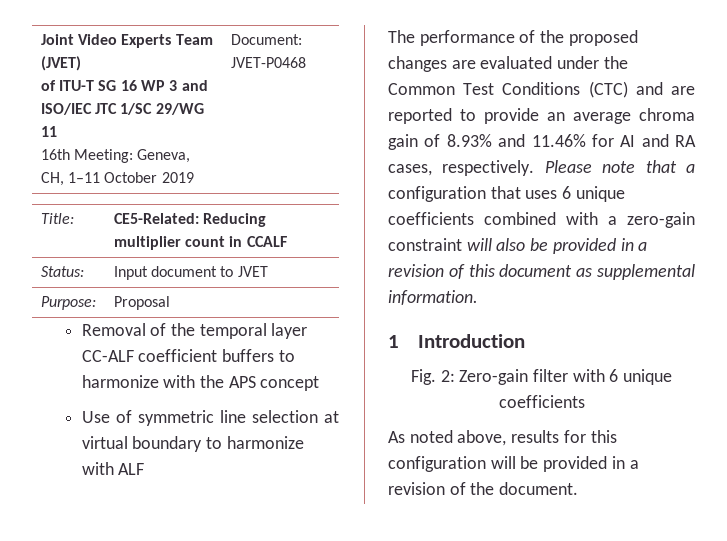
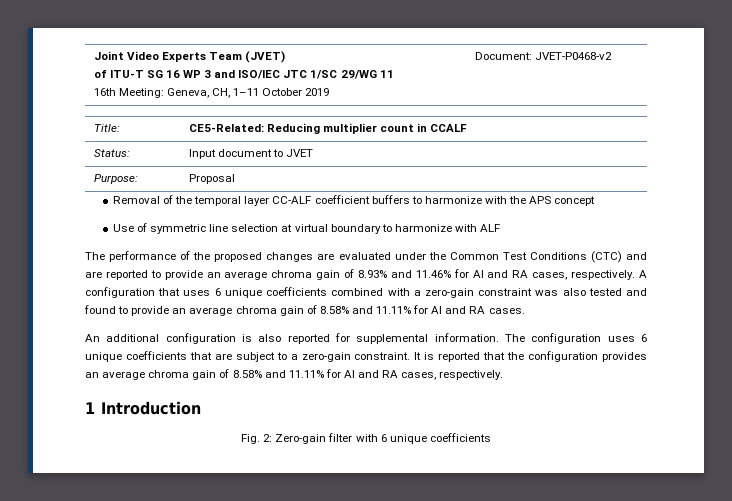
  Joint Video Experts Team (JVET)
  of ITU-T SG 16 WP 3 and ISO/IEC JTC 1/SC 29/WG 11
- 16th Meeting: Geneva, CH, 1–11 October 2019 | Document: JVET-P0468
+ 16th Meeting: Geneva, CH, 1–11 October 2019 | Document: JVET-P0468-v2
- Please note that a configuration that uses 6 unique coefficients combined with a zero-gain constraint will also be provided in a revision of this document as supplemental information.
+ A configuration that uses 6 unique coefficients combined with a zero-gain constraint was also tested and found to provide an average chroma gain of 8.58% and 11.11% for AI and RA cases.
+ An additional configuration is also reported for supplemental information. The configuration uses 6 unique coefficients that are subject to a zero-gain constraint. It is reported that the configuration provides an average chroma gain of 8.58% and 11.11% for AI and RA cases, respectively.
- As noted above, results for this configuration will be provided in a revision of the document.

